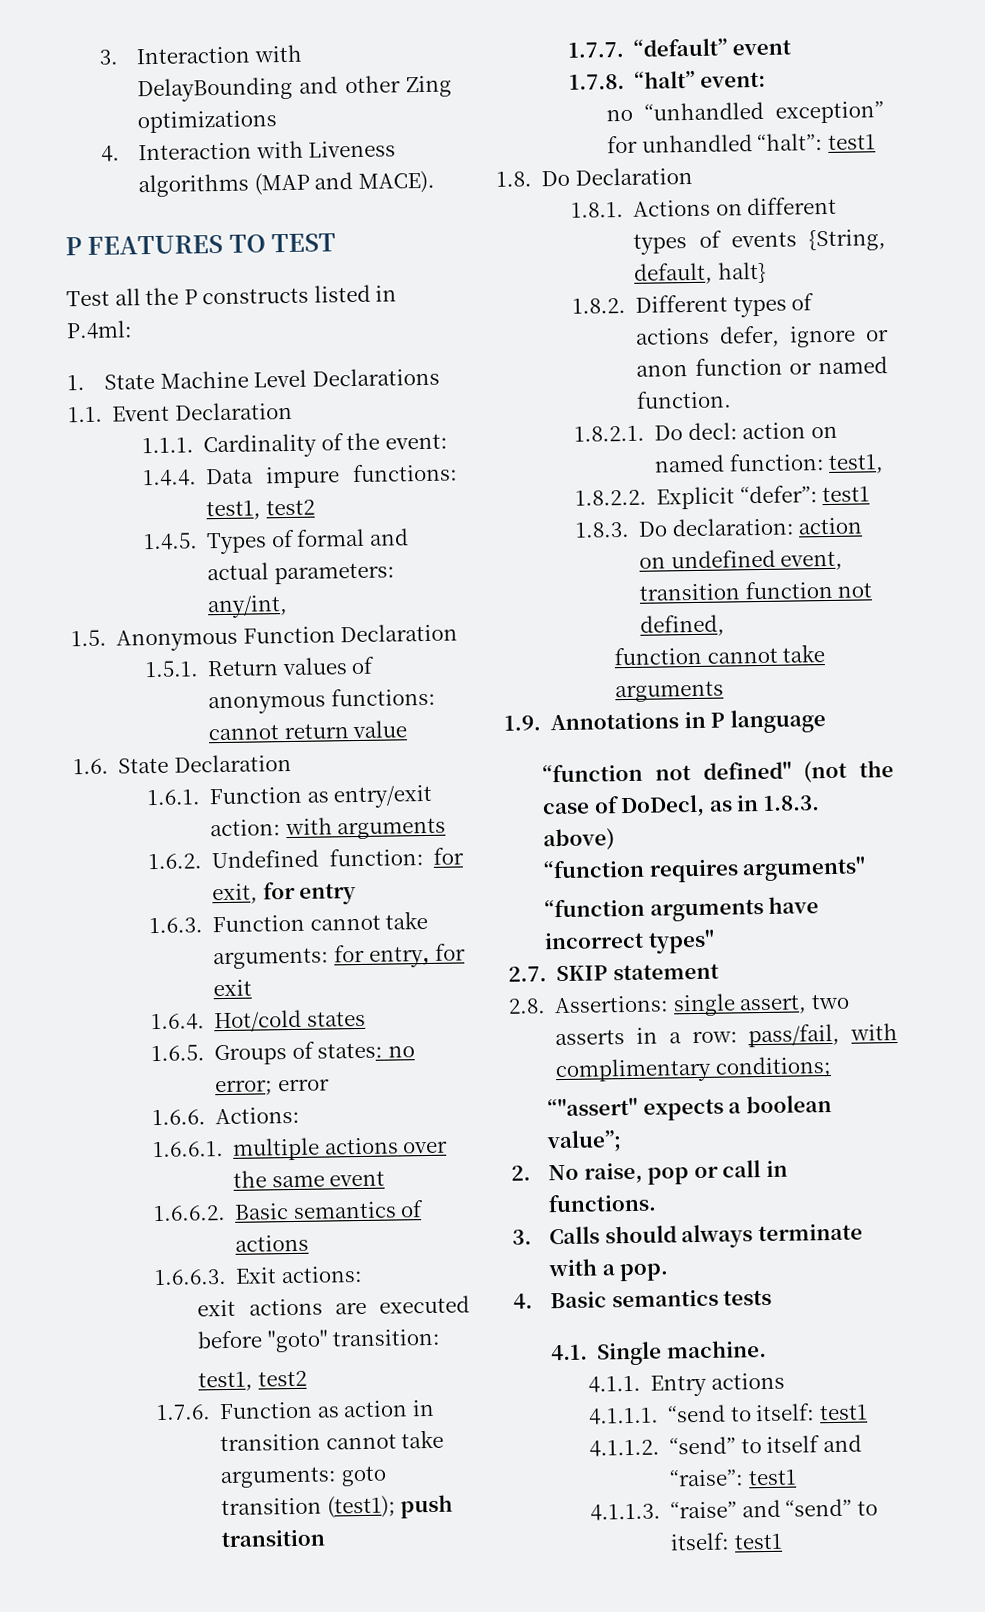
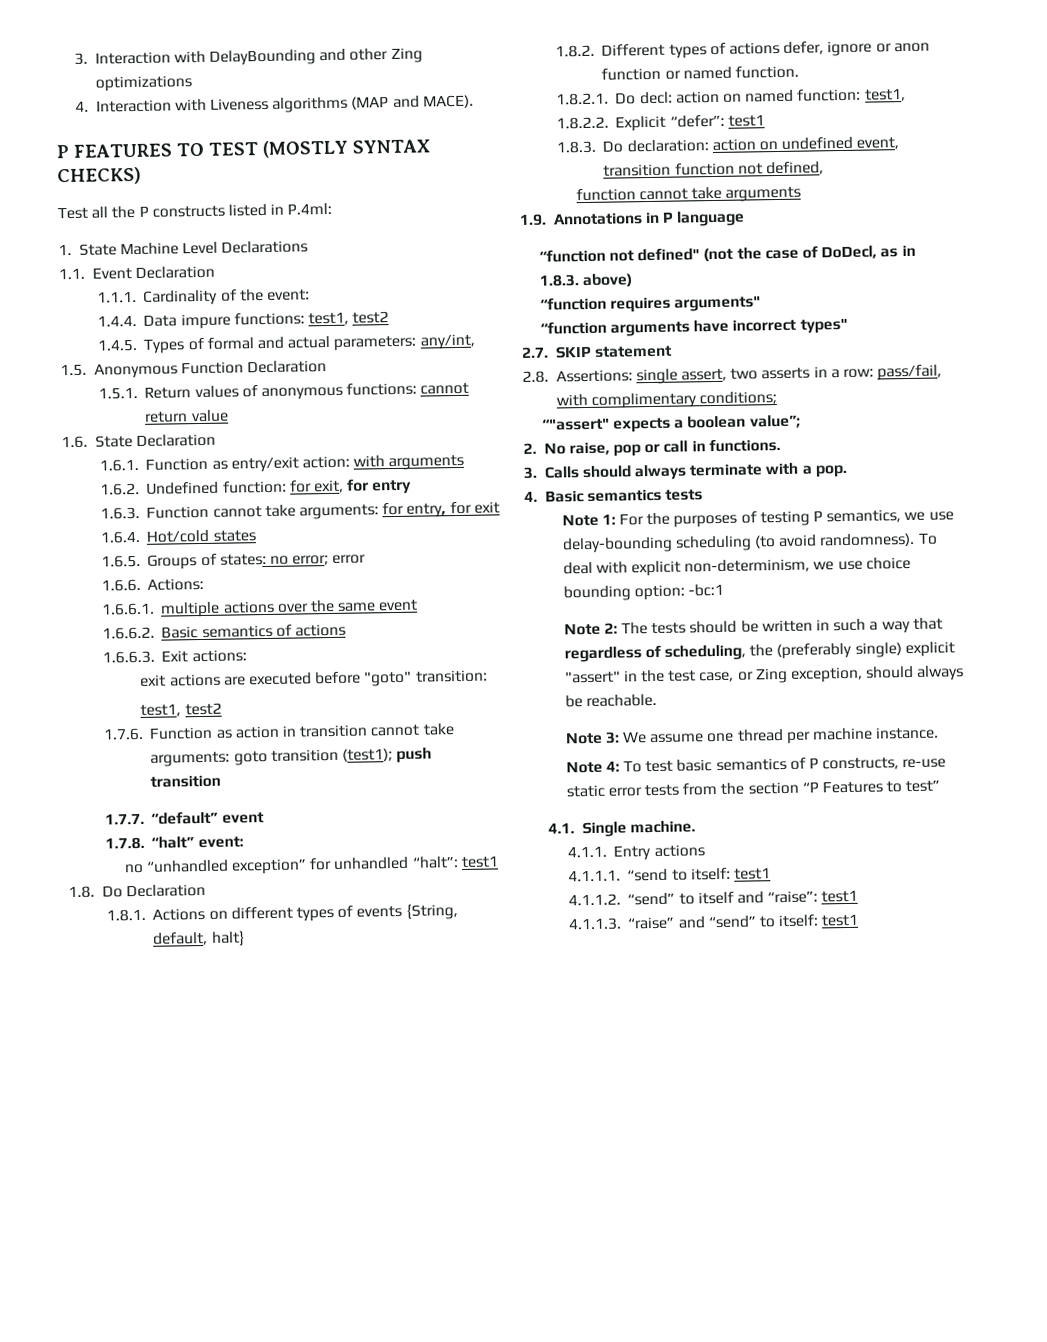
- P FEATURES TO TEST
+ P FEATURES TO TEST (MOSTLY SYNTAX CHECKS)
+ Note 1: For the purposes of testing P semantics, we use delay-bounding scheduling (to avoid randomness). To deal with explicit non-determinism, we use choice bounding option: -bc:1
+ Note 2: The tests should be written in such a way that regardless of scheduling, the (preferably single) explicit "assert" in the test case, or Zing exception, should always be reachable.
+ Note 3: We assume one thread per machine instance.
+ Note 4: To test basic semantics of P constructs, re-use static error tests from the section “P Features to test”

